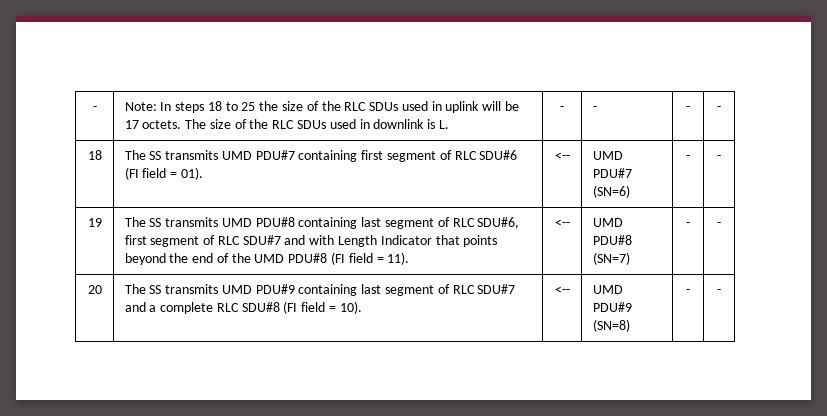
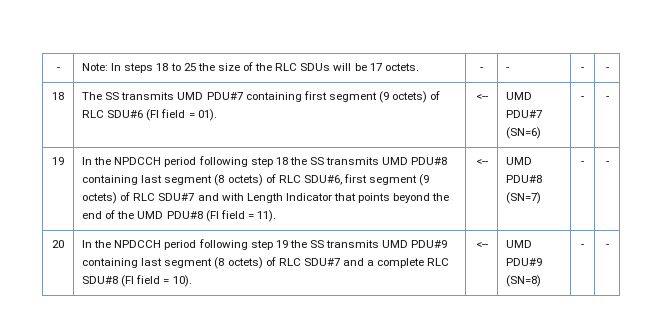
- - | Note: In steps 18 to 25 the size of the RLC SDUs used in uplink will be 17 octets. The size of the RLC SDUs used in downlink is L. | - | - | - | -
+ - | Note: In steps 18 to 25 the size of the RLC SDUs will be 17 octets. | - | - | - | -
- 18 | The SS transmits UMD PDU#7 containing first segment of RLC SDU#6 (FI field = 01). | <-- | UMD PDU#7 (SN=6) | - | -
+ 18 | The SS transmits UMD PDU#7 containing first segment (9 octets) of RLC SDU#6 (FI field = 01). | <-- | UMD PDU#7 (SN=6) | - | -
- The SS transmits UMD PDU#8 containing last segment of RLC SDU#6, first segment of RLC SDU#7 and with Length Indicator that points beyond the end of the UMD PDU#8 (FI field = 11).
+ In the NPDCCH period following step 18 the SS transmits UMD PDU#8 containing last segment (8 octets) of RLC SDU#6, first segment (9 octets) of RLC SDU#7 and with Length Indicator that points beyond the end of the UMD PDU#8 (FI field = 11).
- 20 | The SS transmits UMD PDU#9 containing last segment of RLC SDU#7 and a complete RLC SDU#8 (FI field = 10). | <-- | UMD PDU#9 (SN=8) | - | -
+ 20 | In the NPDCCH period following step 19 the SS transmits UMD PDU#9 containing last segment (8 octets) of RLC SDU#7 and a complete RLC SDU#8 (FI field = 10). | <-- | UMD PDU#9 (SN=8) | - | -

